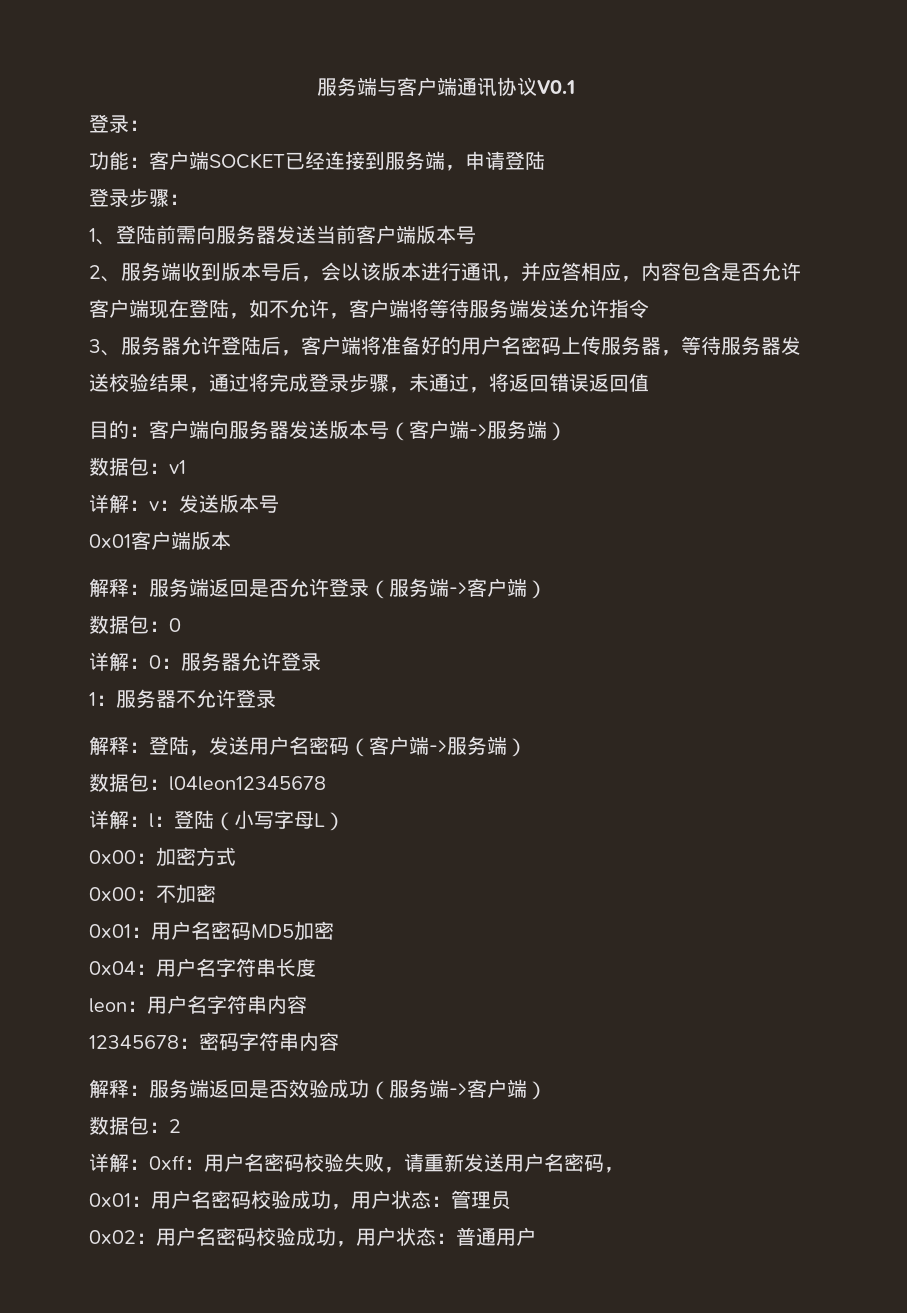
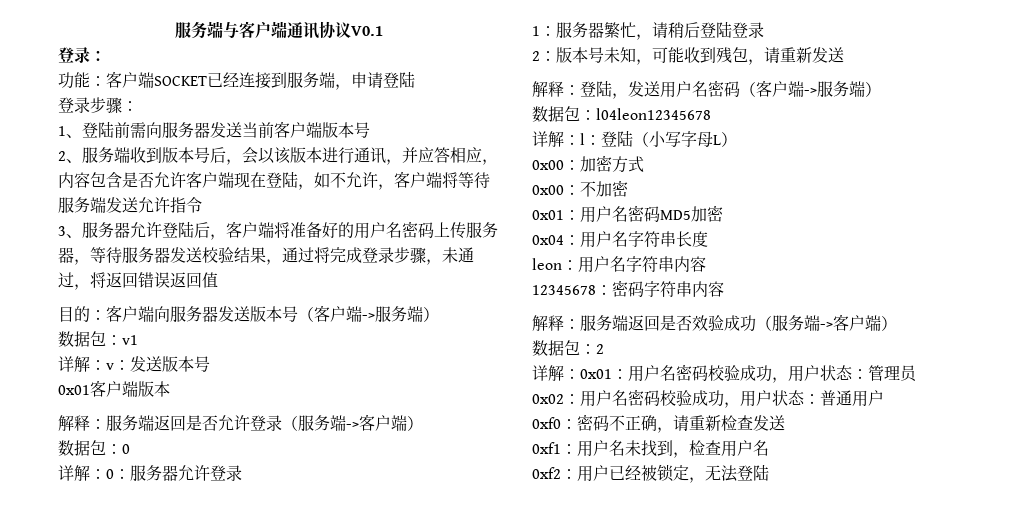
- 1：服务器不允许登录
+ 1：服务器繁忙，请稍后登陆登录
+ 2：版本号未知，可能收到残包，请重新发送
- 详解：0xff：用户名密码校验失败，请重新发送用户名密码，
- 0x01：用户名密码校验成功，用户状态：管理员
+ 详解：0x01：用户名密码校验成功，用户状态：管理员
+ 0xf0：密码不正确，请重新检查发送
+ 0xf1：用户名未找到，检查用户名
+ 0xf2：用户已经被锁定，无法登陆

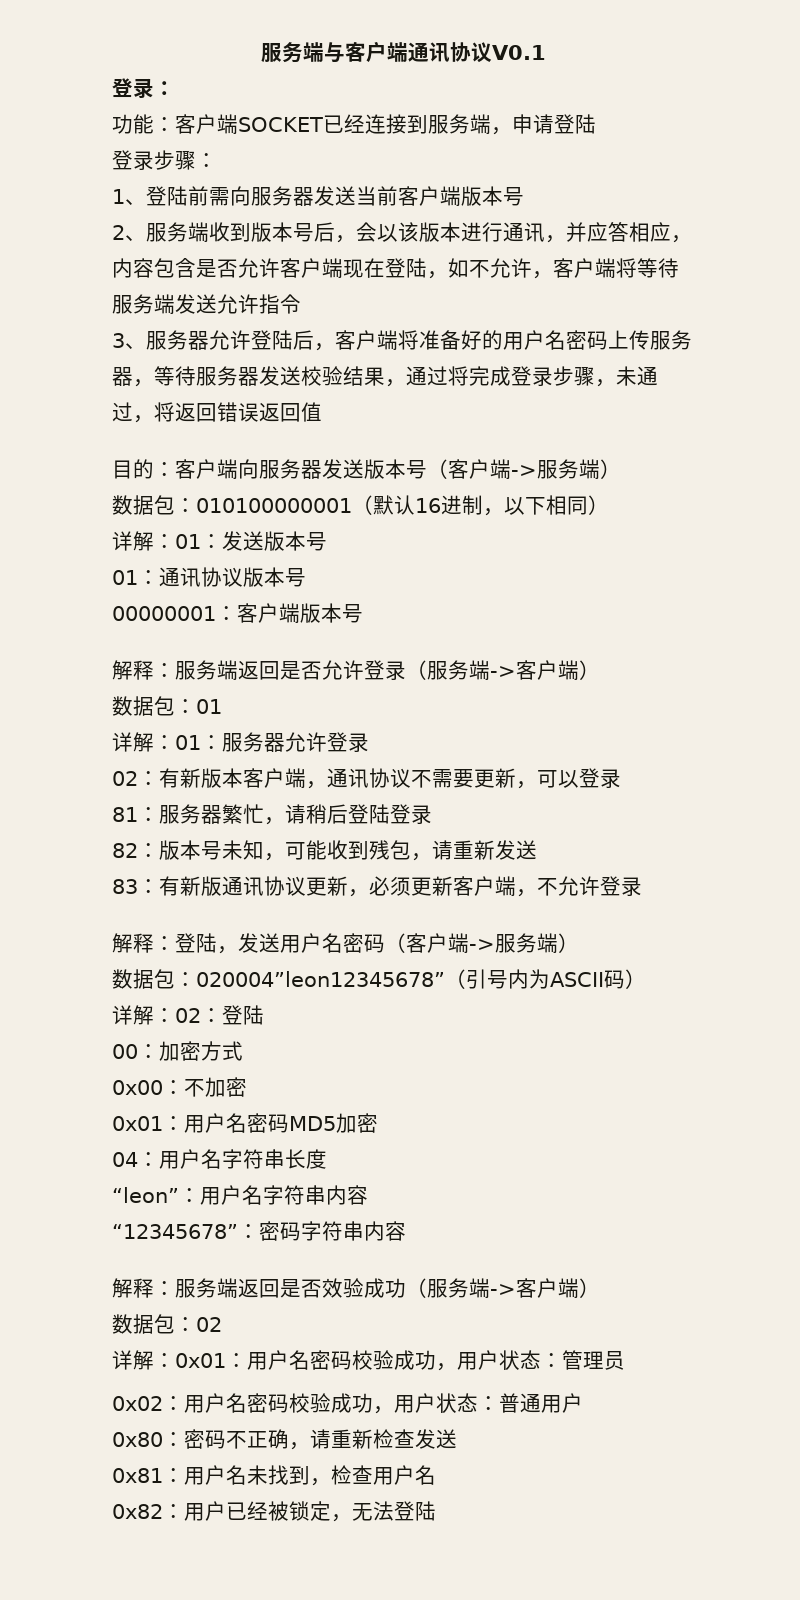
- 数据包：v1
- 详解：v：发送版本号
+ 数据包：010100000001（默认16进制，以下相同）
+ 详解：01：发送版本号
- 0x01客户端版本
+ 01：通讯协议版本号
+ 00000001：客户端版本号
- 数据包：0
- 详解：0：服务器允许登录
+ 数据包：01
+ 详解：01：服务器允许登录
- 1：服务器繁忙，请稍后登陆登录
+ 02：有新版本客户端，通讯协议不需要更新，可以登录
+ 81：服务器繁忙，请稍后登陆登录
- 2：版本号未知，可能收到残包，请重新发送
+ 82：版本号未知，可能收到残包，请重新发送
+ 83：有新版通讯协议更新，必须更新客户端，不允许登录
- 数据包：l04leon12345678
- 详解：l：登陆（小写字母L）
- 0x00：加密方式
+ 数据包：020004”leon12345678”（引号内为ASCII码）
+ 详解：02：登陆
+ 00：加密方式
- 0x04：用户名字符串长度
+ 04：用户名字符串长度
- leon：用户名字符串内容
+ “leon”：用户名字符串内容
- 12345678：密码字符串内容
+ “12345678”：密码字符串内容
- 数据包：2
+ 数据包：02
- 0xf0：密码不正确，请重新检查发送
+ 0x80：密码不正确，请重新检查发送
- 0xf1：用户名未找到，检查用户名
+ 0x81：用户名未找到，检查用户名
- 0xf2：用户已经被锁定，无法登陆
+ 0x82：用户已经被锁定，无法登陆

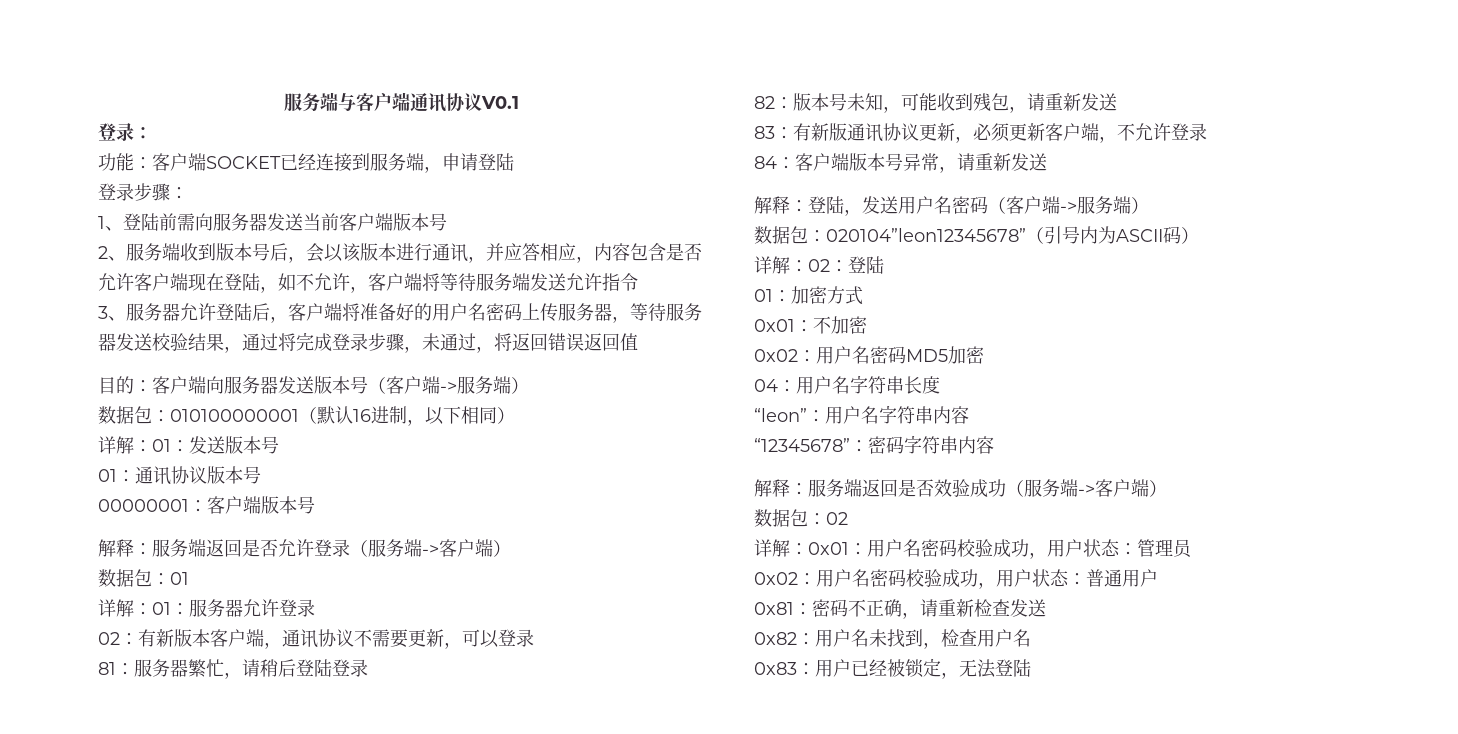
+ 84：客户端版本号异常，请重新发送
- 数据包：020004”leon12345678”（引号内为ASCII码）
+ 数据包：020104”leon12345678”（引号内为ASCII码）
- 00：加密方式
+ 01：加密方式
- 0x00：不加密
+ 0x01：不加密
- 0x01：用户名密码MD5加密
+ 0x02：用户名密码MD5加密
- 0x80：密码不正确，请重新检查发送
+ 0x81：密码不正确，请重新检查发送
- 0x81：用户名未找到，检查用户名
+ 0x82：用户名未找到，检查用户名
- 0x82：用户已经被锁定，无法登陆
+ 0x83：用户已经被锁定，无法登陆

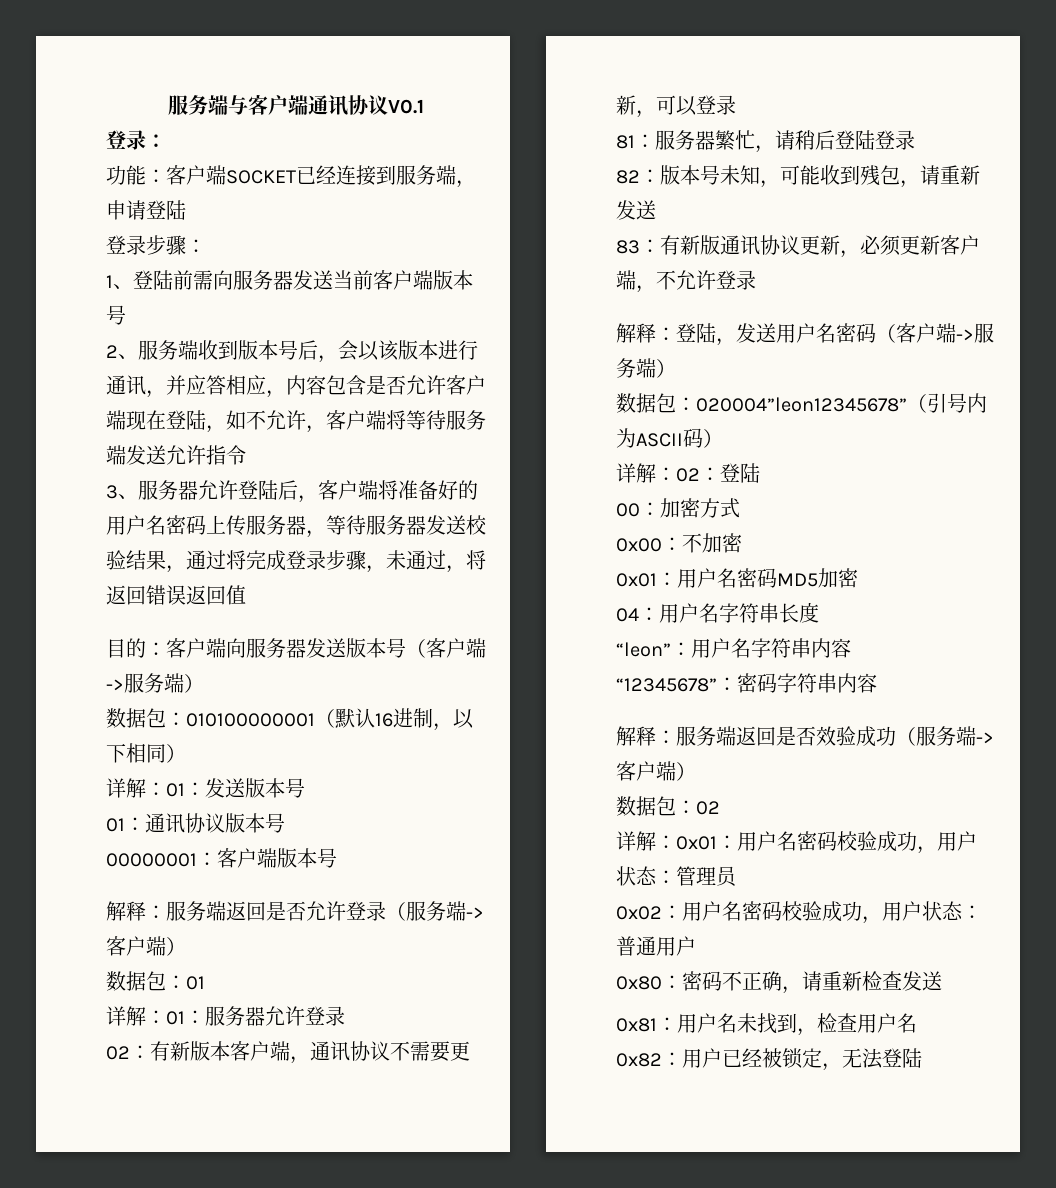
- 84：客户端版本号异常，请重新发送
- 数据包：020104”leon12345678”（引号内为ASCII码）
+ 数据包：020004”leon12345678”（引号内为ASCII码）
- 01：加密方式
+ 00：加密方式
- 0x01：不加密
+ 0x00：不加密
- 0x02：用户名密码MD5加密
+ 0x01：用户名密码MD5加密
- 0x81：密码不正确，请重新检查发送
+ 0x80：密码不正确，请重新检查发送
- 0x82：用户名未找到，检查用户名
+ 0x81：用户名未找到，检查用户名
- 0x83：用户已经被锁定，无法登陆
+ 0x82：用户已经被锁定，无法登陆

